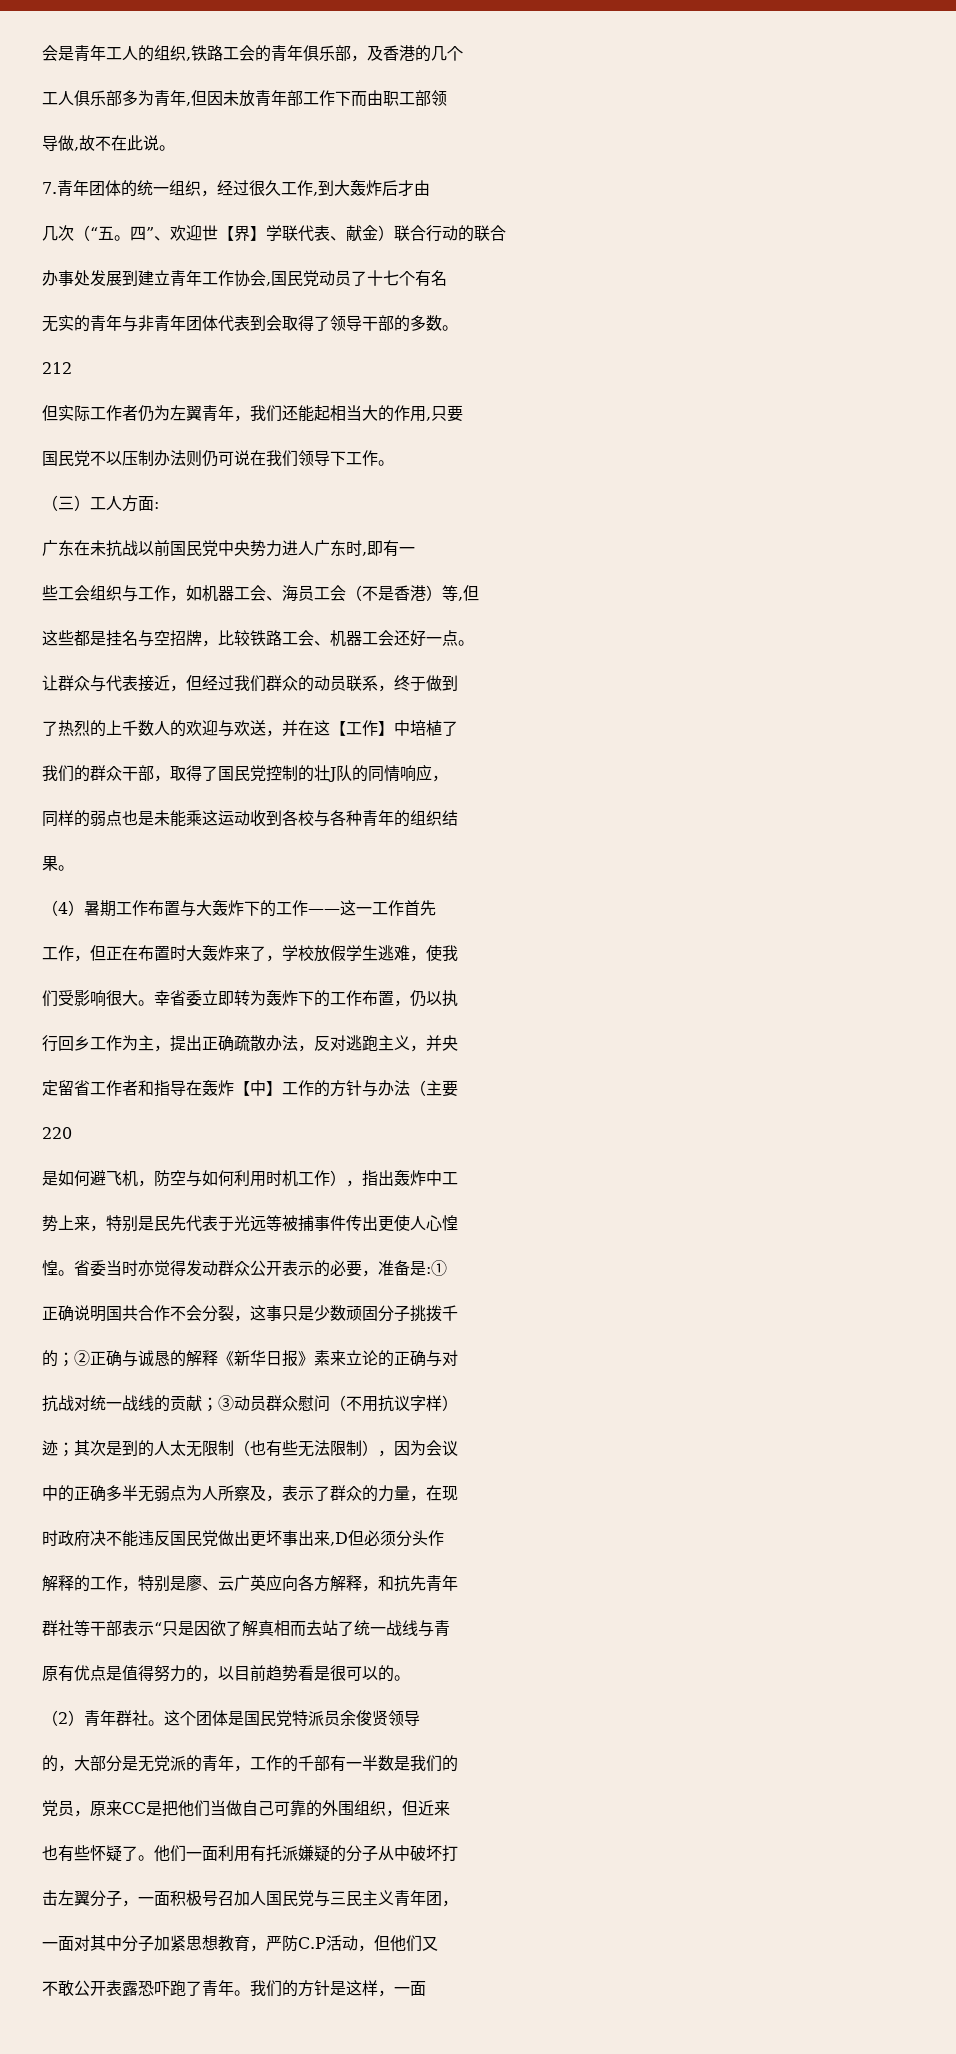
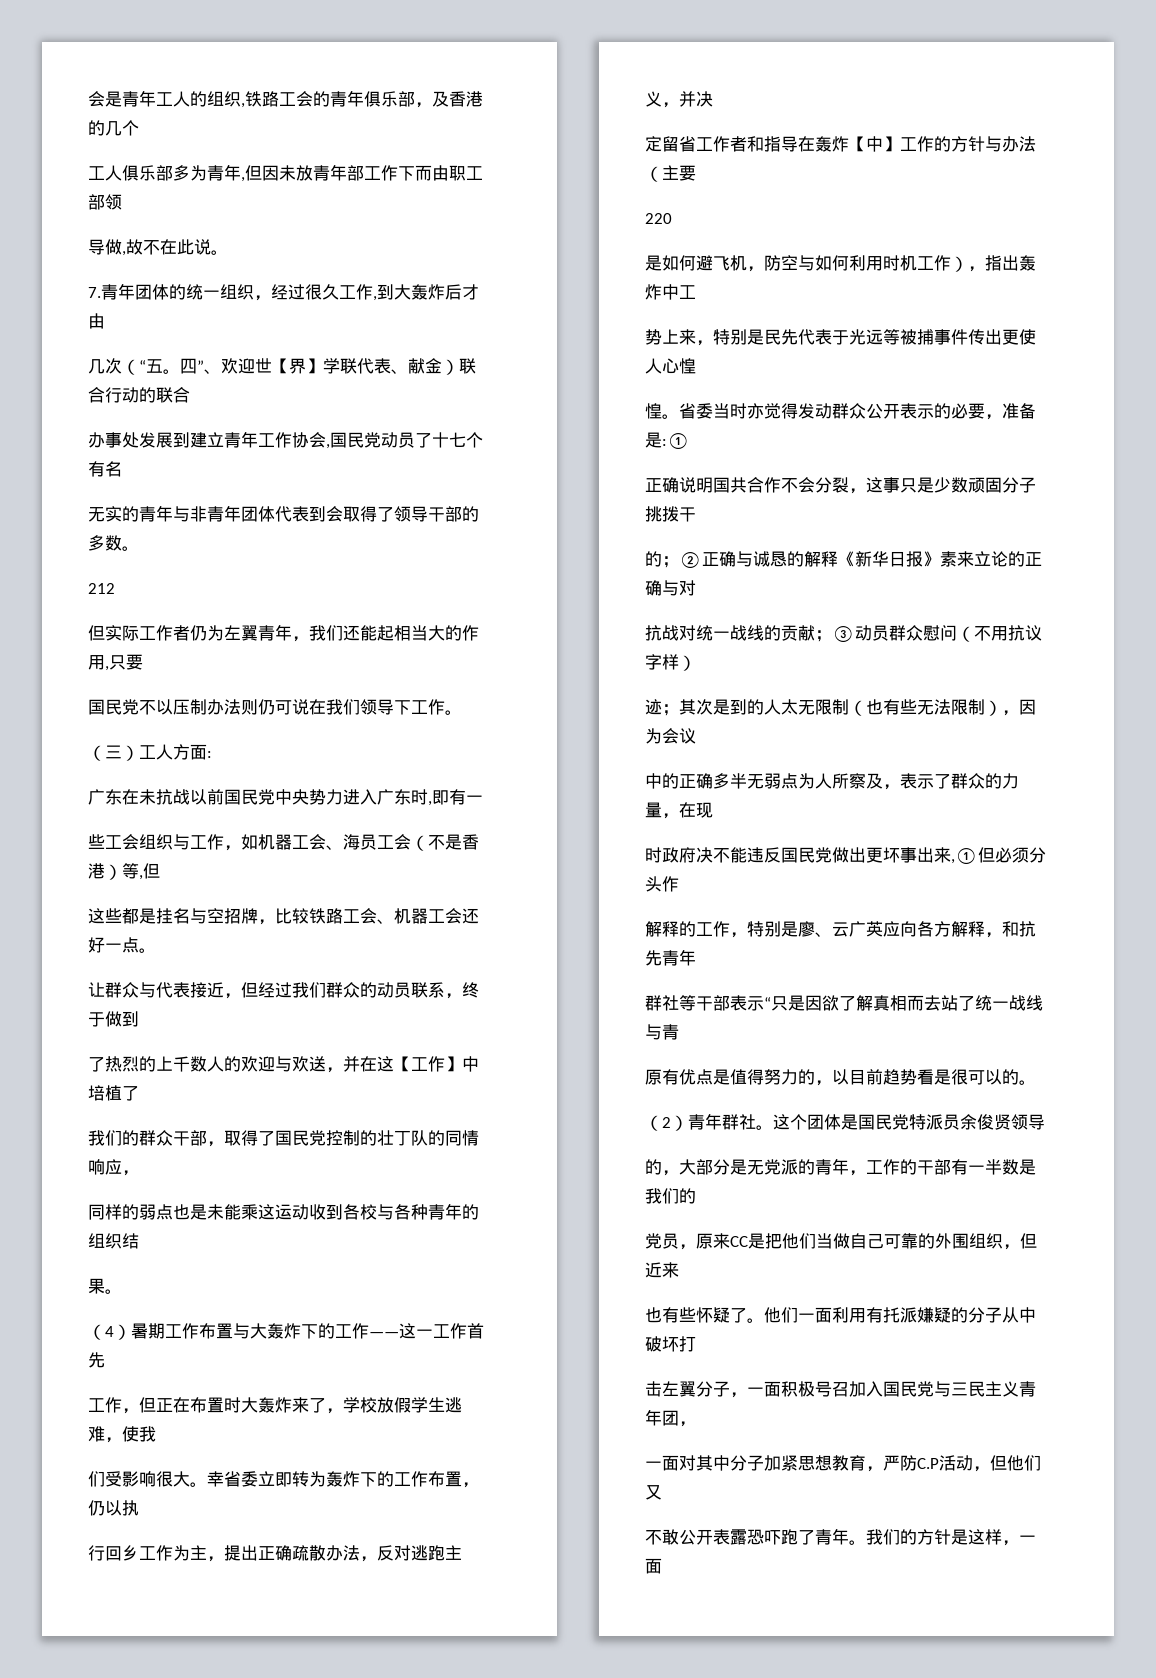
- 广东在未抗战以前国民党中央势力进人广东时,即有一
+ 广东在未抗战以前国民党中央势力进入广东时,即有一
- 我们的群众干部，取得了国民党控制的壮J队的同情响应，
+ 我们的群众干部，取得了国民党控制的壮丁队的同情响应，
- 行回乡工作为主，提出正确疏散办法，反对逃跑主义，并央
+ 行回乡工作为主，提出正确疏散办法，反对逃跑主义，并决
- 正确说明国共合作不会分裂，这事只是少数顽固分子挑拨千
+ 正确说明国共合作不会分裂，这事只是少数顽固分子挑拨干
- 时政府决不能违反国民党做出更坏事出来,D但必须分头作
+ 时政府决不能违反国民党做出更坏事出来,①但必须分头作
- 的，大部分是无党派的青年，工作的千部有一半数是我们的
+ 的，大部分是无党派的青年，工作的干部有一半数是我们的
- 击左翼分子，一面积极号召加人国民党与三民主义青年团，
+ 击左翼分子，一面积极号召加入国民党与三民主义青年团，

